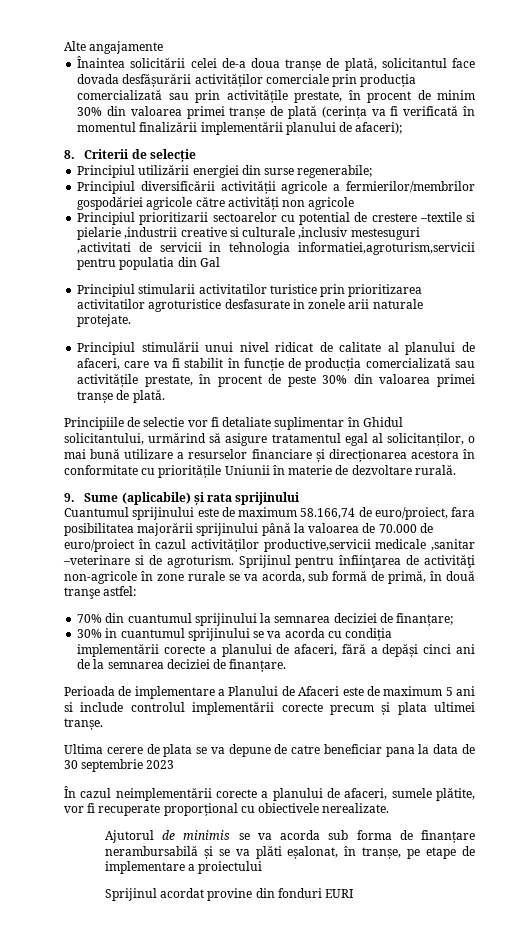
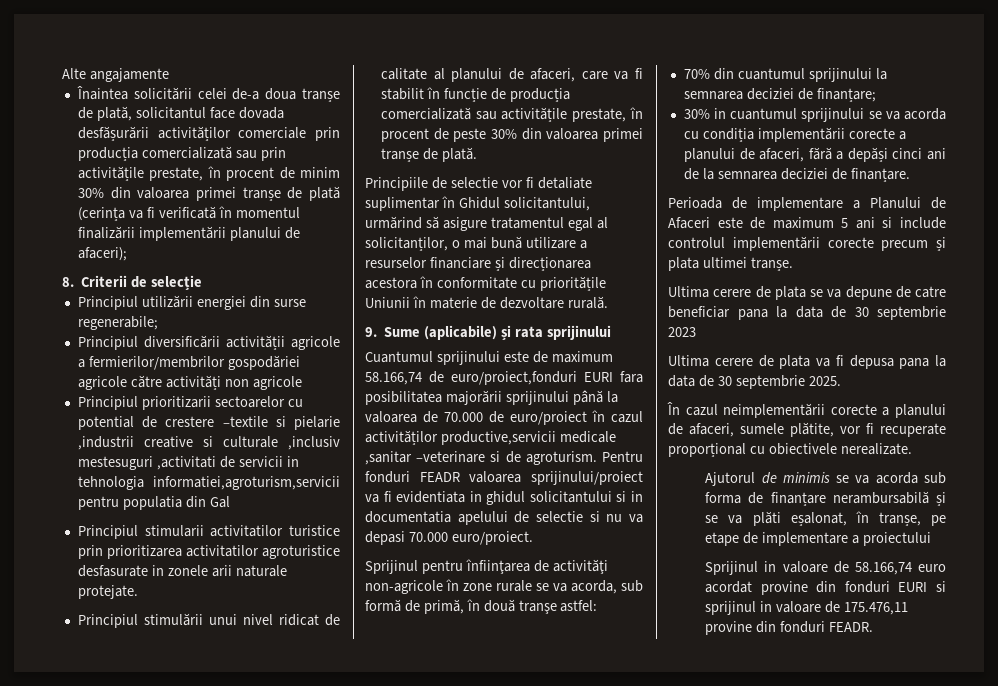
- Cuantumul sprijinului este de maximum 58.166,74 de euro/proiect, fara posibilitatea majorării sprijinului până la valoarea de 70.000 de euro/proiect în cazul activităților productive,servicii medicale ,sanitar –veterinare si de agroturism. Sprijinul pentru înfiinţarea de activităţi non-agricole în zone rurale se va acorda, sub formă de primă, în două tranşe astfel:
+ Cuantumul sprijinului este de maximum 58.166,74 de euro/proiect,fonduri EURI fara posibilitatea majorării sprijinului până la valoarea de 70.000 de euro/proiect în cazul activităților productive,servicii medicale ,sanitar –veterinare si de agroturism. Pentru fonduri FEADR valoarea sprijinului/proiect va fi evidentiata in ghidul solicitantului si in documentatia apelului de selectie si nu va depasi 70.000 euro/proiect.
+ Sprijinul pentru înfiinţarea de activităţi non-agricole în zone rurale se va acorda, sub formă de primă, în două tranşe astfel:
+ Ultima cerere de plata va fi depusa pana la data de 30 septembrie 2025.
- Sprijinul acordat provine din fonduri EURI
+ Sprijinul in valoare de 58.166,74 euro acordat provine din fonduri EURI si sprijinul in valoare de 175.476,11 provine din fonduri FEADR.

